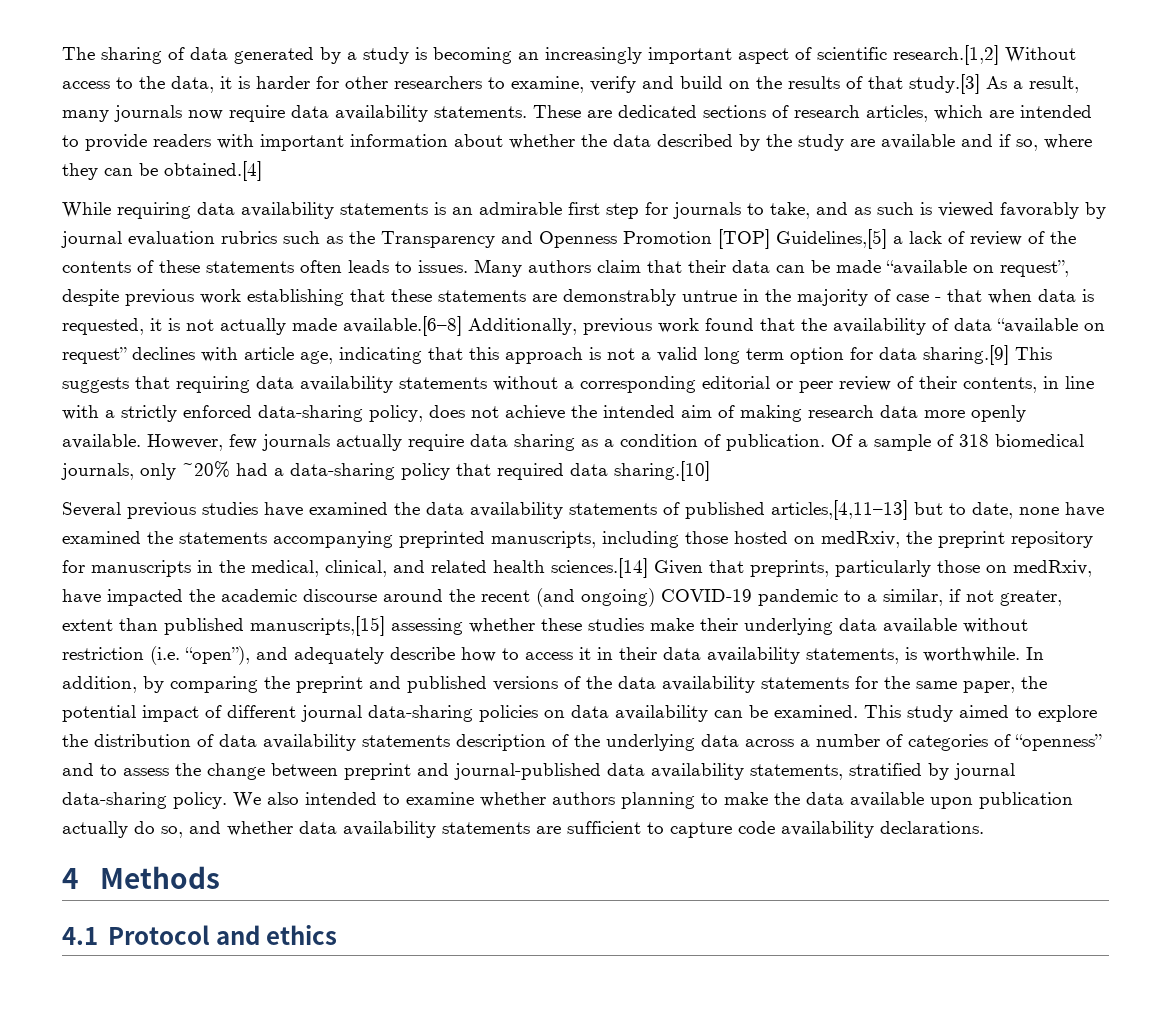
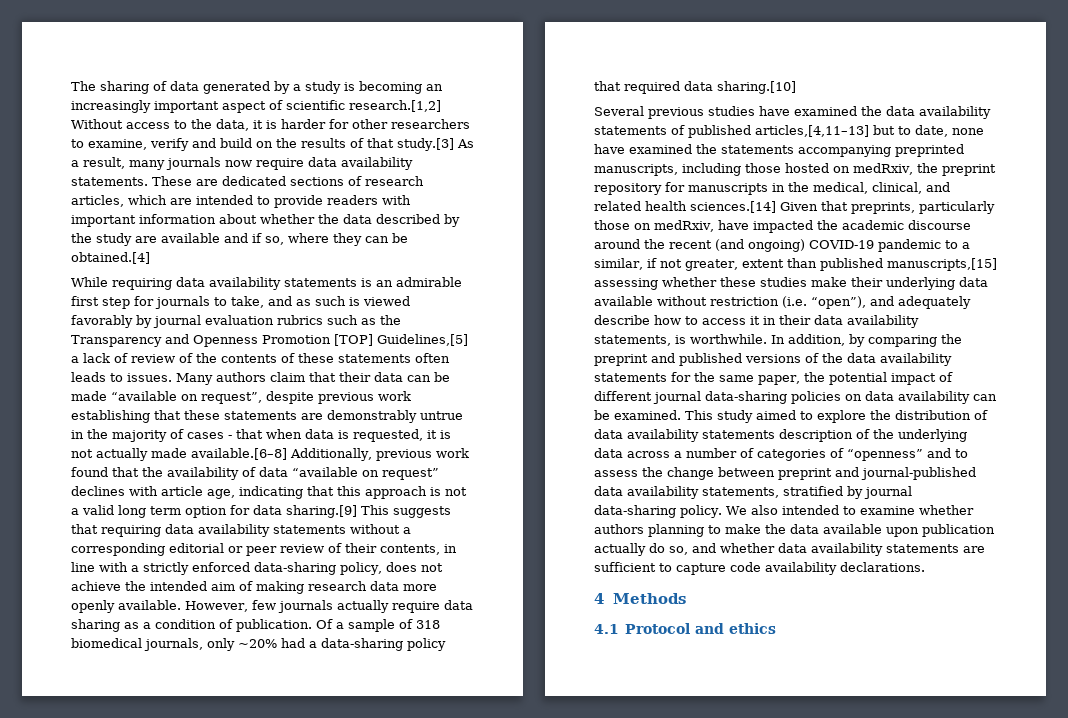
- Many authors claim that their data can be made “available on request”, despite previous work establishing that these statements are demonstrably untrue in the majority of case - that when data is requested, it is not actually made available.[6–8] Additionally, previous work found that the availability of data “available on request” declines with article age, indicating that this approach is not a valid long term option for data sharing.[9] This suggests that requiring data availability statements without a corresponding editorial or peer review of their contents, in line with a strictly enforced data-sharing policy, does not achieve the intended aim of making research data more openly available.
+ Many authors claim that their data can be made “available on request”, despite previous work establishing that these statements are demonstrably untrue in the majority of cases - that when data is requested, it is not actually made available.[6–8] Additionally, previous work found that the availability of data “available on request” declines with article age, indicating that this approach is not a valid long term option for data sharing.[9] This suggests that requiring data availability statements without a corresponding editorial or peer review of their contents, in line with a strictly enforced data-sharing policy, does not achieve the intended aim of making research data more openly available.

